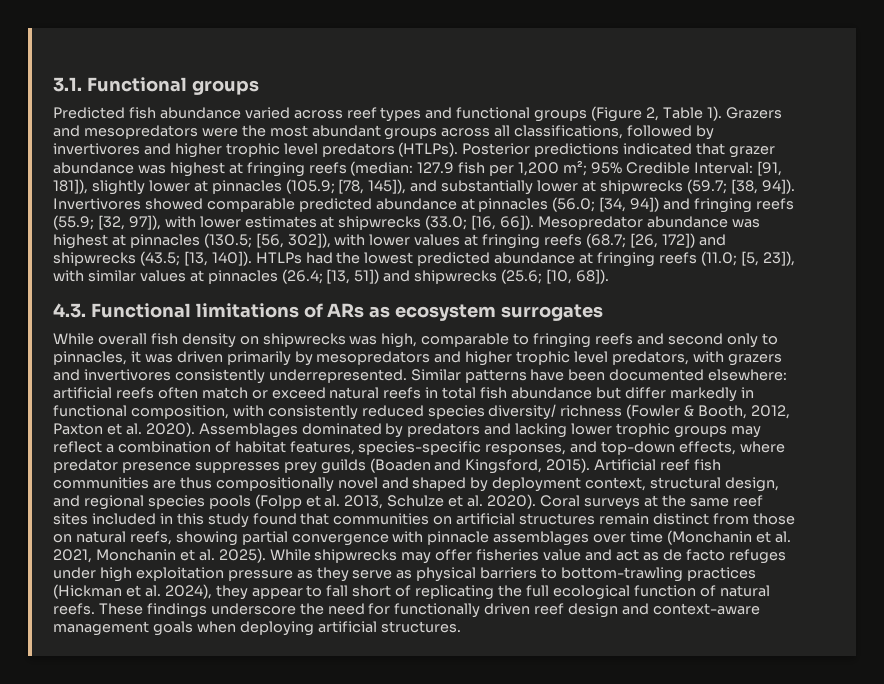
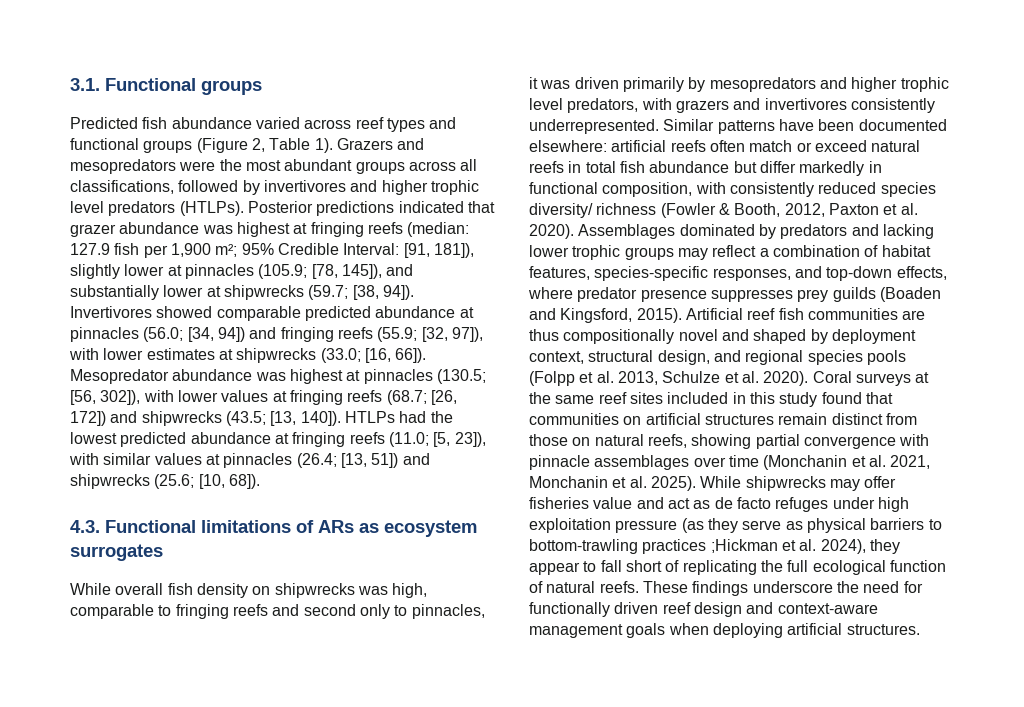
- Posterior predictions indicated that grazer abundance was highest at fringing reefs (median: 127.9 fish per 1,200 m²; 95% Credible Interval: [91, 181]), slightly lower at pinnacles (105.9; [78, 145]), and substantially lower at shipwrecks (59.7; [38, 94]).
+ Posterior predictions indicated that grazer abundance was highest at fringing reefs (median: 127.9 fish per 1,900 m²; 95% Credible Interval: [91, 181]), slightly lower at pinnacles (105.9; [78, 145]), and substantially lower at shipwrecks (59.7; [38, 94]).
- While shipwrecks may offer fisheries value and act as de facto refuges under high exploitation pressure as they serve as physical barriers to bottom-trawling practices (Hickman et al. 2024), they appear to fall short of replicating the full ecological function of natural reefs.
+ While shipwrecks may offer fisheries value and act as de facto refuges under high exploitation pressure (as they serve as physical barriers to bottom-trawling practices ;Hickman et al. 2024), they appear to fall short of replicating the full ecological function of natural reefs.

